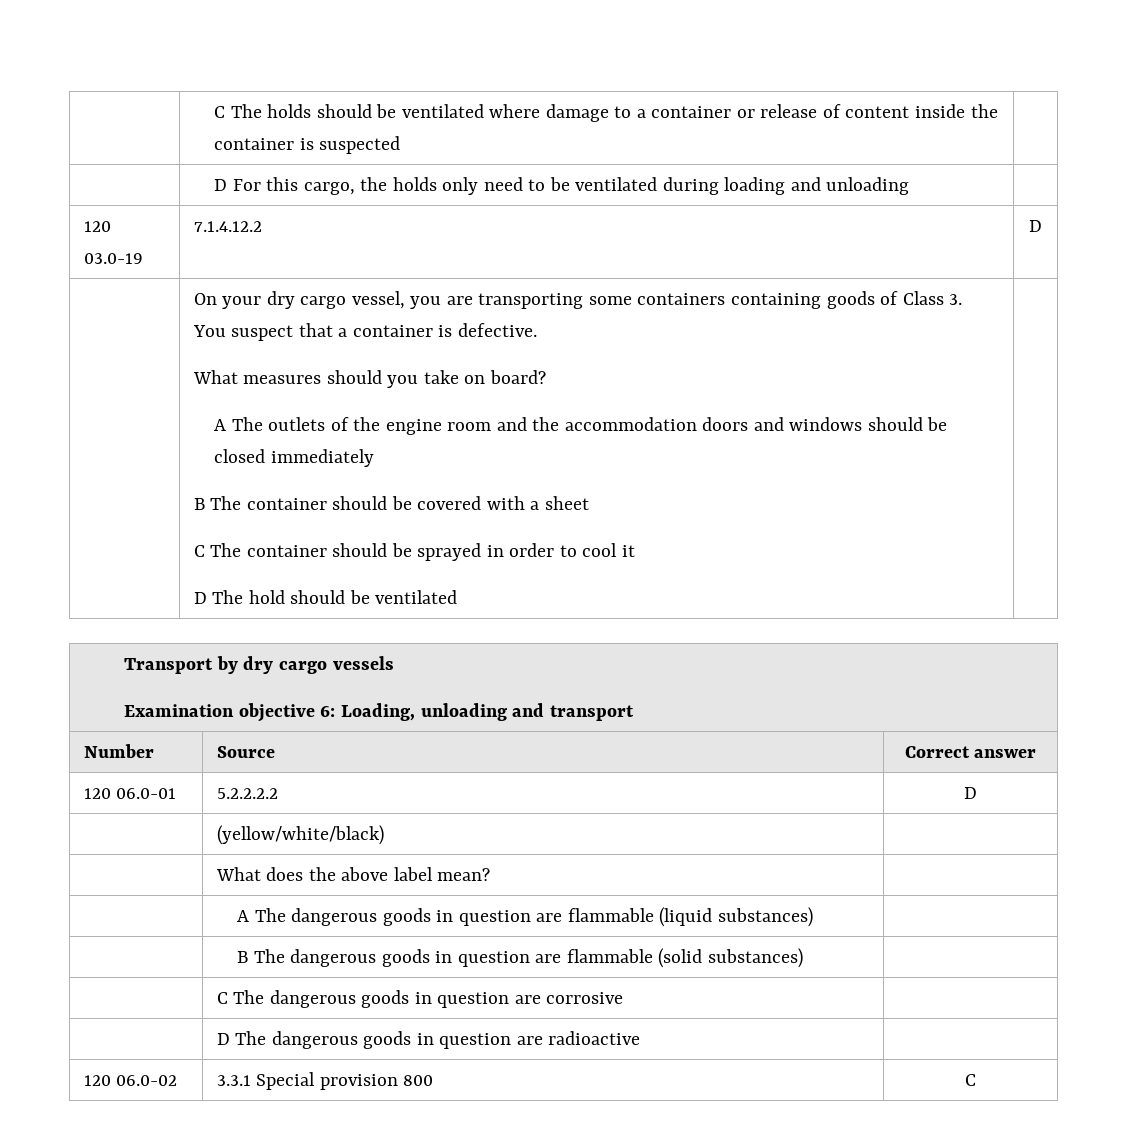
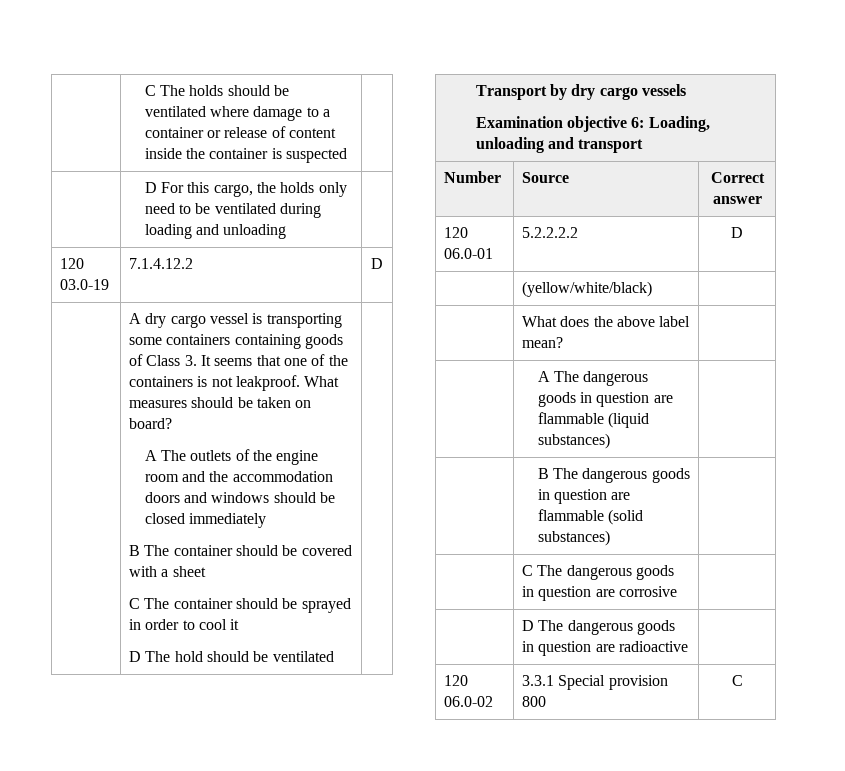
- On your dry cargo vessel, you are transporting some containers containing goods of Class 3. You suspect that a container is defective.
- What measures should you take on board?
+ A dry cargo vessel is transporting some containers containing goods of Class 3. It seems that one of the containers is not leakproof. What measures should be taken on board?

